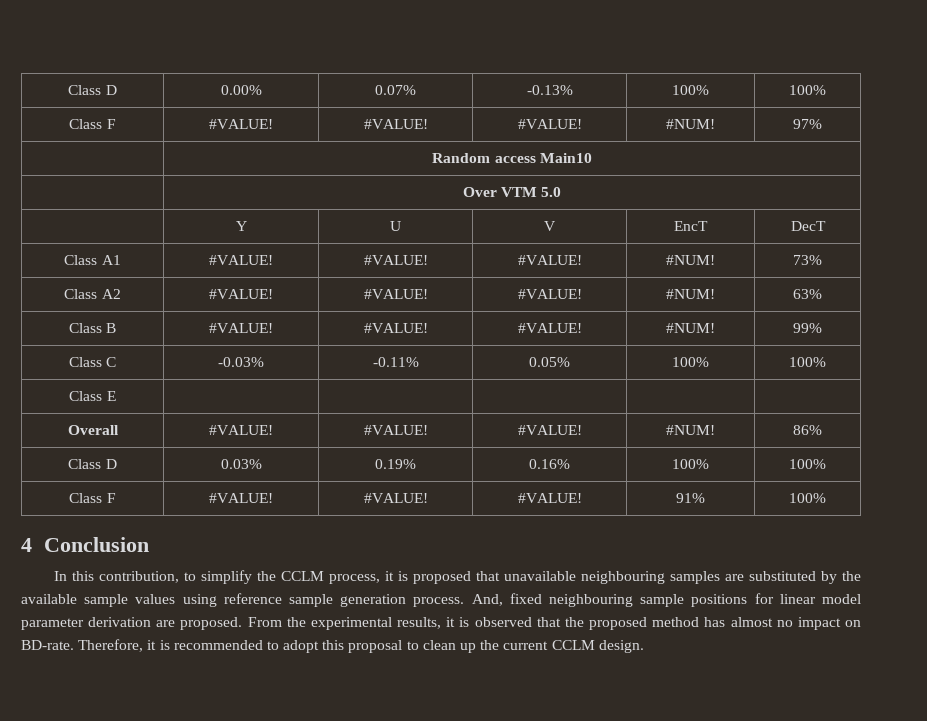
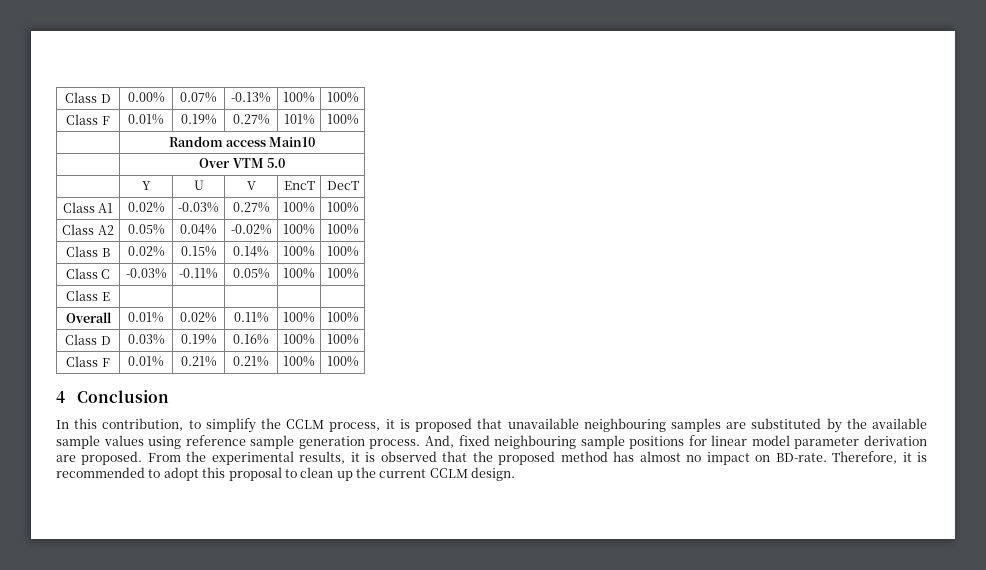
- Class F | #VALUE! | #VALUE! | #VALUE! | #NUM! | 97%
+ Class F | 0.01% | 0.19% | 0.27% | 101% | 100%
- Class A1 | #VALUE! | #VALUE! | #VALUE! | #NUM! | 73%
- Class A2 | #VALUE! | #VALUE! | #VALUE! | #NUM! | 63%
- Class B | #VALUE! | #VALUE! | #VALUE! | #NUM! | 99%
+ Class A1 | 0.02% | -0.03% | 0.27% | 100% | 100%
+ Class A2 | 0.05% | 0.04% | -0.02% | 100% | 100%
+ Class B | 0.02% | 0.15% | 0.14% | 100% | 100%
- Overall | #VALUE! | #VALUE! | #VALUE! | #NUM! | 86%
+ Overall | 0.01% | 0.02% | 0.11% | 100% | 100%
- Class F | #VALUE! | #VALUE! | #VALUE! | 91% | 100%
+ Class F | 0.01% | 0.21% | 0.21% | 100% | 100%

